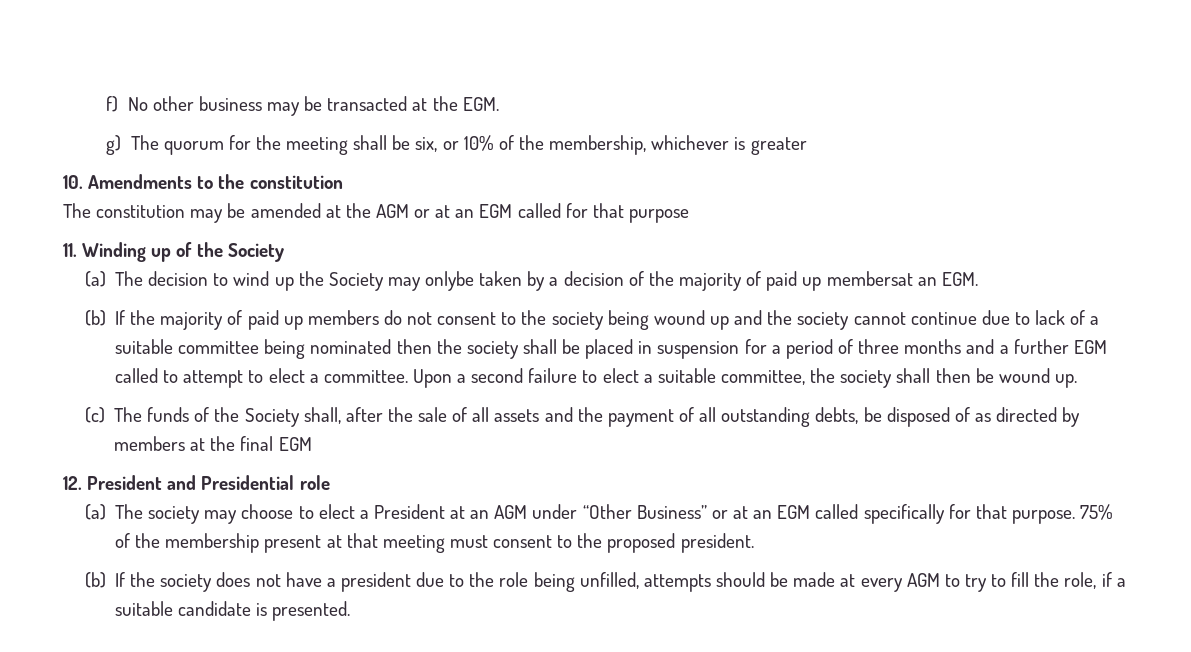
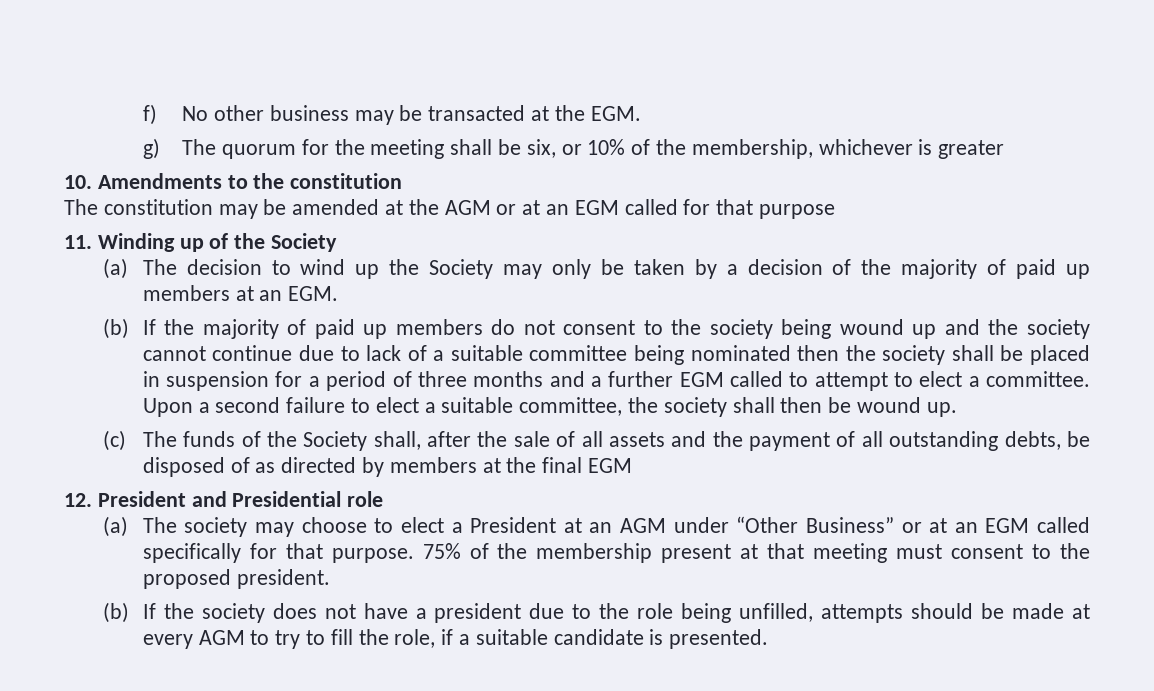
- (a) The decision to wind up the Society may onlybe taken by a decision of the majority of paid up membersat an EGM.
+ (a) The decision to wind up the Society may only be taken by a decision of the majority of paid up members at an EGM.

